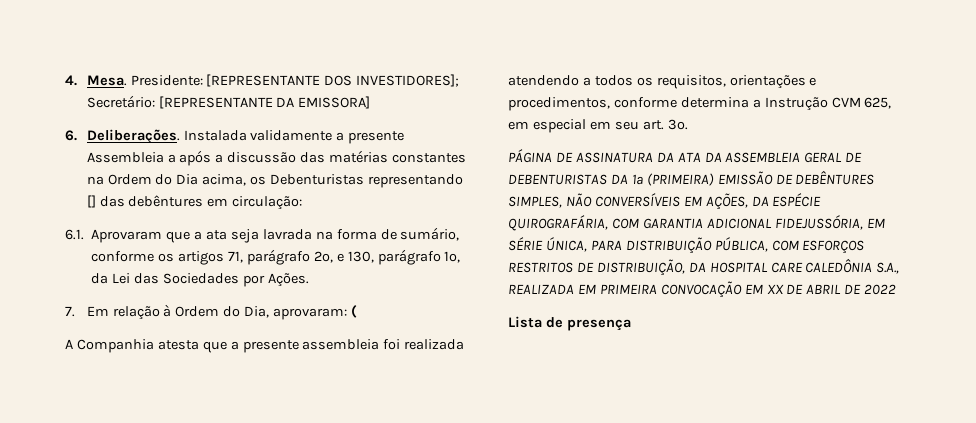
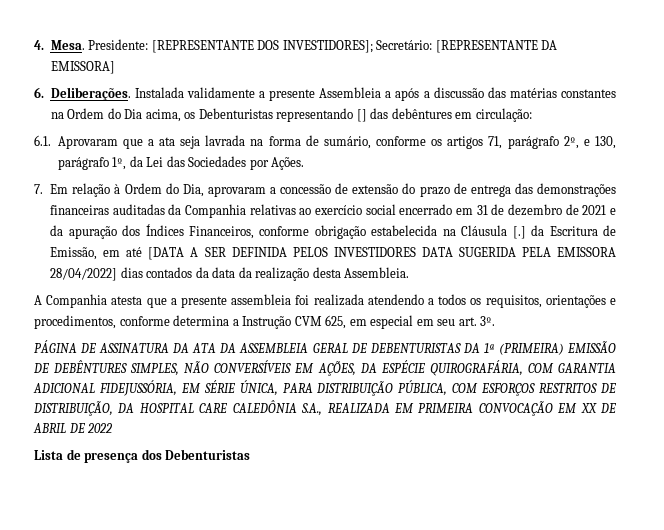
- 7. Em relação à Ordem do Dia, aprovaram: (
+ 7. Em relação à Ordem do Dia, aprovaram a concessão de extensão do prazo de entrega das demonstrações financeiras auditadas da Companhia relativas ao exercício social encerrado em 31 de dezembro de 2021 e da apuração dos Índices Financeiros, conforme obrigação estabelecida na Cláusula [.] da Escritura de Emissão, em até [DATA A SER DEFINIDA PELOS INVESTIDORES DATA SUGERIDA PELA EMISSORA 28/04/2022] dias contados da data da realização desta Assembleia.
- Lista de presença
+ Lista de presença dos Debenturistas

